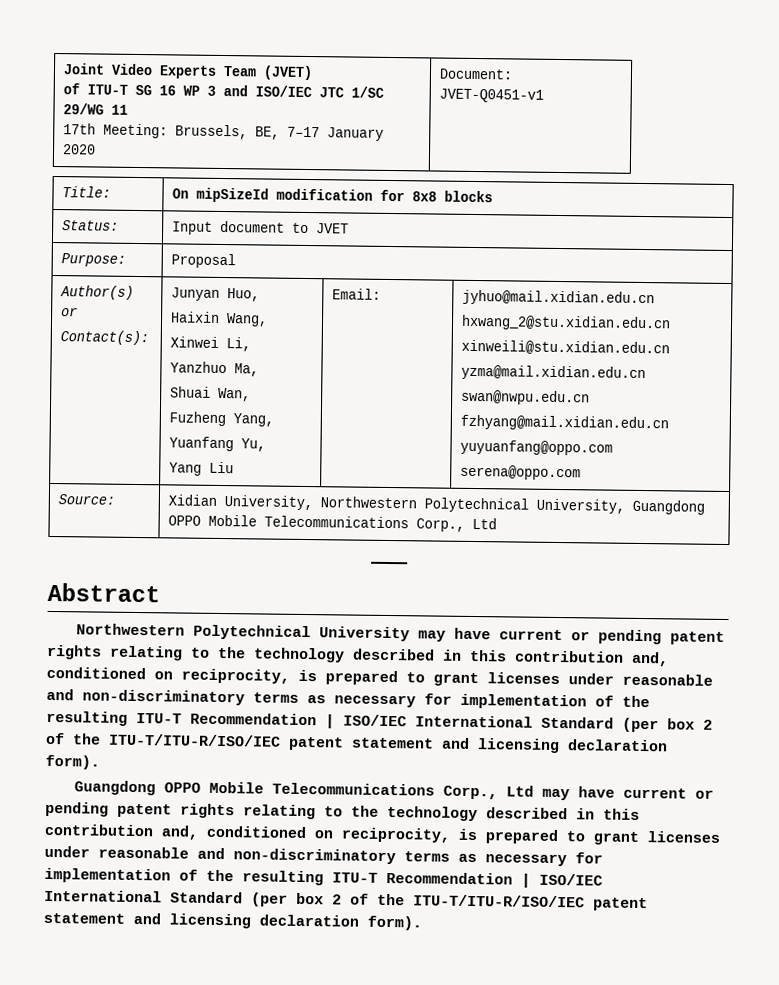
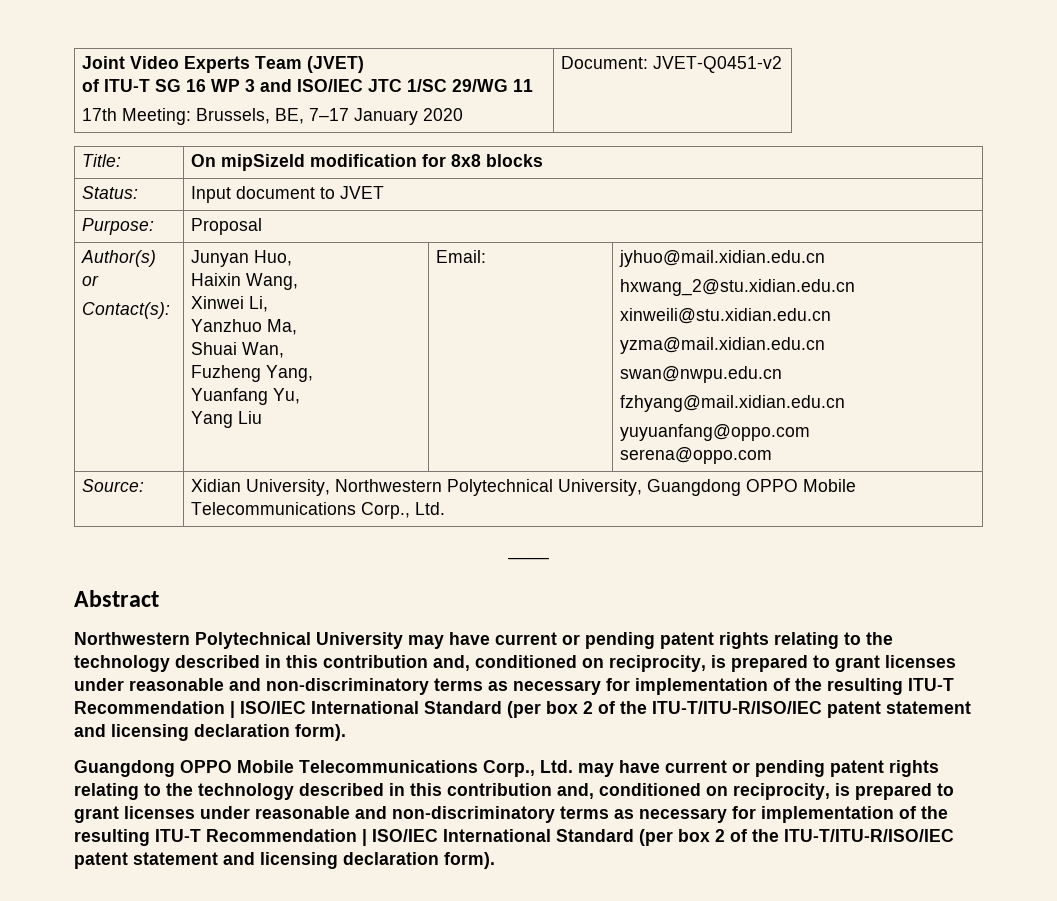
  Joint Video Experts Team (JVET)
  of ITU-T SG 16 WP 3 and ISO/IEC JTC 1/SC 29/WG 11
- 17th Meeting: Brussels, BE, 7–17 January 2020 | Document: JVET-Q0451-v1
+ 17th Meeting: Brussels, BE, 7–17 January 2020 | Document: JVET-Q0451-v2
- Source: | Xidian University, Northwestern Polytechnical University, Guangdong OPPO Mobile Telecommunications Corp., Ltd
+ Source: | Xidian University, Northwestern Polytechnical University, Guangdong OPPO Mobile Telecommunications Corp., Ltd.
- Guangdong OPPO Mobile Telecommunications Corp., Ltd may have current or pending patent rights relating to the technology described in this contribution and, conditioned on reciprocity, is prepared to grant licenses under reasonable and non-discriminatory terms as necessary for implementation of the resulting ITU-T Recommendation | ISO/IEC International Standard (per box 2 of the ITU-T/ITU-R/ISO/IEC patent statement and licensing declaration form).
+ Guangdong OPPO Mobile Telecommunications Corp., Ltd. may have current or pending patent rights relating to the technology described in this contribution and, conditioned on reciprocity, is prepared to grant licenses under reasonable and non-discriminatory terms as necessary for implementation of the resulting ITU-T Recommendation | ISO/IEC International Standard (per box 2 of the ITU-T/ITU-R/ISO/IEC patent statement and licensing declaration form).

